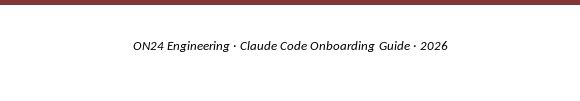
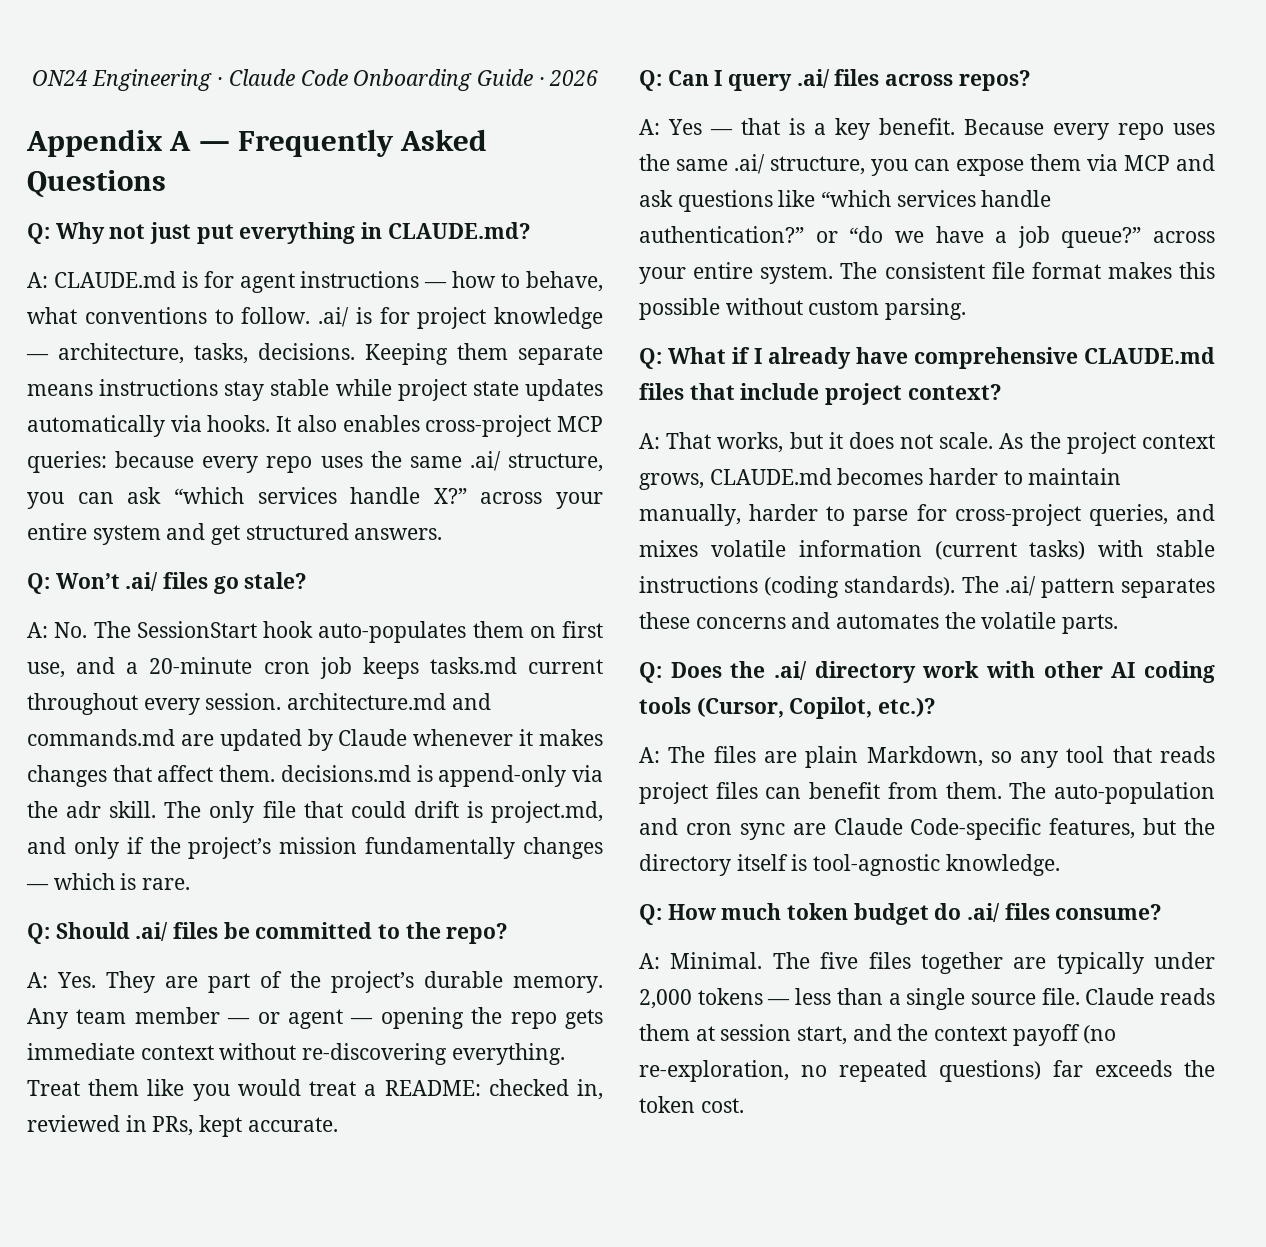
+ Appendix A — Frequently Asked Questions
+ Q: Why not just put everything in CLAUDE.md?
+ A: CLAUDE.md is for agent instructions — how to behave, what conventions to follow. .ai/ is for project knowledge — architecture, tasks, decisions. Keeping them separate means instructions stay stable while project state updates automatically via hooks. It also enables cross-project MCP queries: because every repo uses the same .ai/ structure, you can ask “which services handle X?” across your entire system and get structured answers.
+ Q: Won’t .ai/ files go stale?
+ A: No. The SessionStart hook auto-populates them on first use, and a 20-minute cron job keeps tasks.md current throughout every session. architecture.md and commands.md are updated by Claude whenever it makes changes that affect them. decisions.md is append-only via the adr skill. The only file that could drift is project.md, and only if the project’s mission fundamentally changes — which is rare.
+ Q: Should .ai/ files be committed to the repo?
+ A: Yes. They are part of the project’s durable memory. Any team member — or agent — opening the repo gets immediate context without re-discovering everything. Treat them like you would treat a README: checked in, reviewed in PRs, kept accurate.
+ Q: Can I query .ai/ files across repos?
+ A: Yes — that is a key benefit. Because every repo uses the same .ai/ structure, you can expose them via MCP and ask questions like “which services handle authentication?” or “do we have a job queue?” across your entire system. The consistent file format makes this possible without custom parsing.
+ Q: What if I already have comprehensive CLAUDE.md files that include project context?
+ A: That works, but it does not scale. As the project context grows, CLAUDE.md becomes harder to maintain manually, harder to parse for cross-project queries, and mixes volatile information (current tasks) with stable instructions (coding standards). The .ai/ pattern separates these concerns and automates the volatile parts.
+ Q: Does the .ai/ directory work with other AI coding tools (Cursor, Copilot, etc.)?
+ A: The files are plain Markdown, so any tool that reads project files can benefit from them. The auto-population and cron sync are Claude Code-specific features, but the directory itself is tool-agnostic knowledge.
+ Q: How much token budget do .ai/ files consume?
+ A: Minimal. The five files together are typically under 2,000 tokens — less than a single source file. Claude reads them at session start, and the context payoff (no re-exploration, no repeated questions) far exceeds the token cost.

